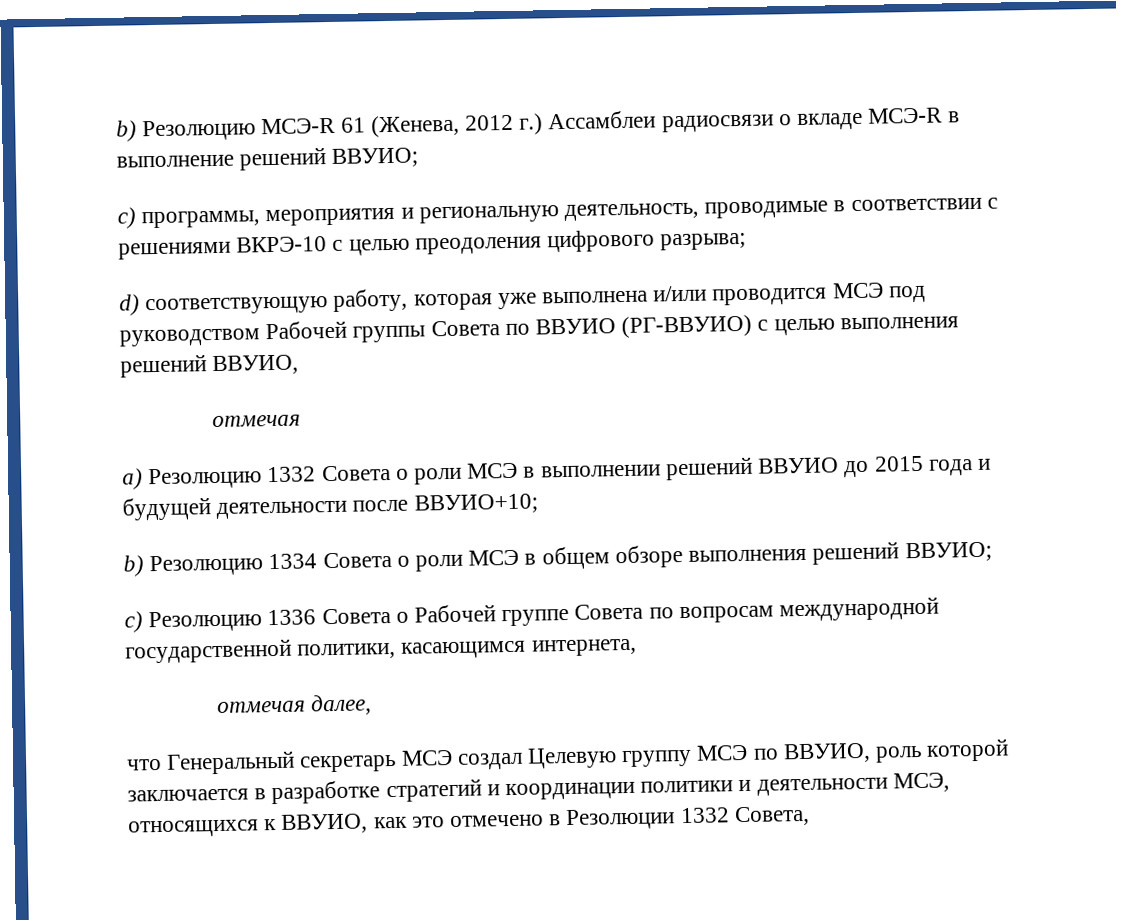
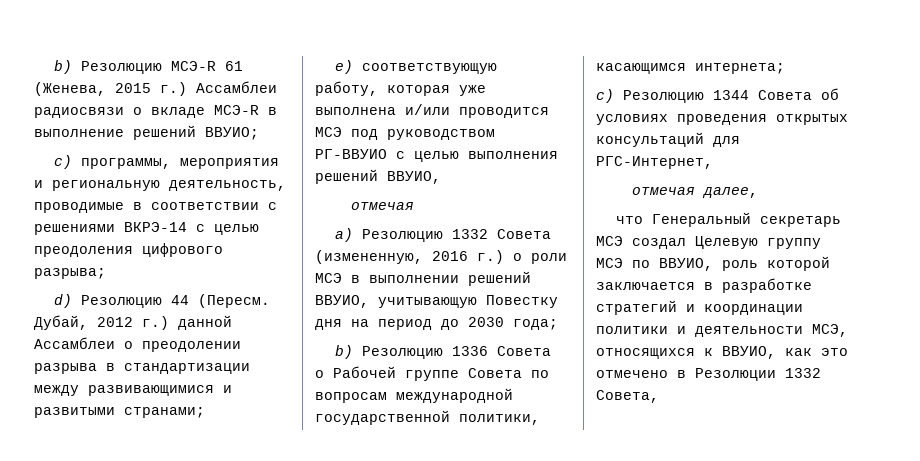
- b) Резолюцию МСЭ-R 61 (Женева, 2012 г.) Ассамблеи радиосвязи о вкладе МСЭ-R в выполнение решений ВВУИО;
+ b) Резолюцию МСЭ-R 61 (Женева, 2015 г.) Ассамблеи радиосвязи о вкладе МСЭ-R в выполнение решений ВВУИО;
- c) программы, мероприятия и региональную деятельность, проводимые в соответствии с решениями ВКРЭ-10 с целью преодоления цифрового разрыва;
+ c) программы, мероприятия и региональную деятельность, проводимые в соответствии с решениями ВКРЭ-14 с целью преодоления цифрового разрыва;
- d) соответствующую работу, которая уже выполнена и/или проводится МСЭ под руководством Рабочей группы Совета по ВВУИО (РГ-ВВУИО) с целью выполнения решений ВВУИО,
+ d) Резолюцию 44 (Пересм. Дубай, 2012 г.) данной Ассамблеи о преодолении разрыва в стандартизации между развивающимися и развитыми странами;
+ e) соответствующую работу, которая уже выполнена и/или проводится МСЭ под руководством РГ-ВВУИО с целью выполнения решений ВВУИО,
- a) Резолюцию 1332 Совета о роли МСЭ в выполнении решений ВВУИО до 2015 года и будущей деятельности после ВВУИО+10;
- b) Резолюцию 1334 Совета о роли МСЭ в общем обзоре выполнения решений ВВУИО;
- с) Резолюцию 1336 Совета о Рабочей группе Совета по вопросам международной государственной политики, касающимся интернета,
+ a) Резолюцию 1332 Совета (измененную, 2016 г.) о роли МСЭ в выполнении решений ВВУИО, учитывающую Повестку дня на период до 2030 года;
+ b) Резолюцию 1336 Совета о Рабочей группе Совета по вопросам международной государственной политики, касающимся интернета;
+ с) Резолюцию 1344 Совета об условиях проведения открытых консультаций для РГС-Интернет,

